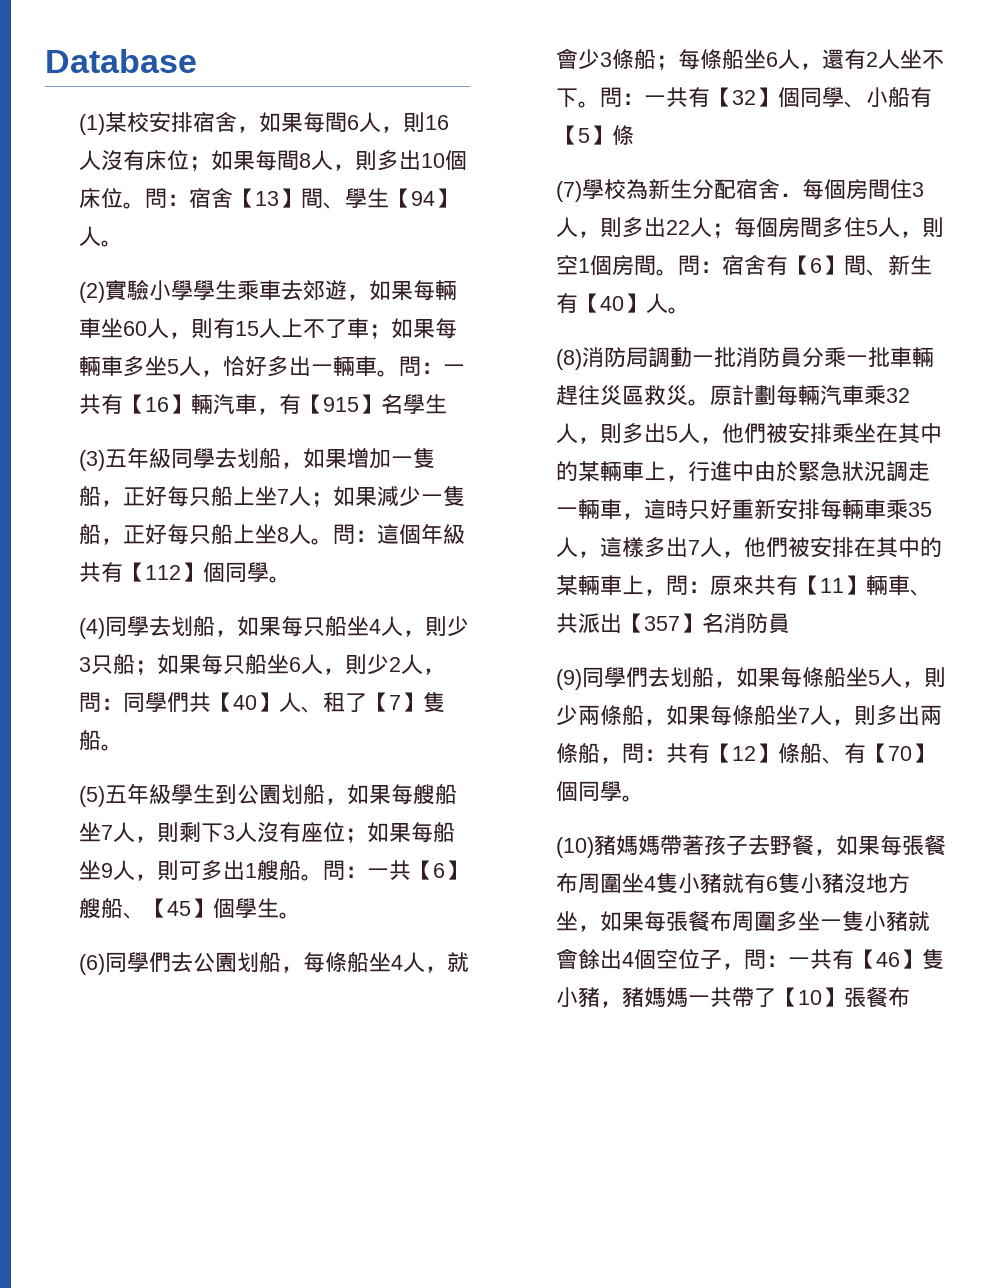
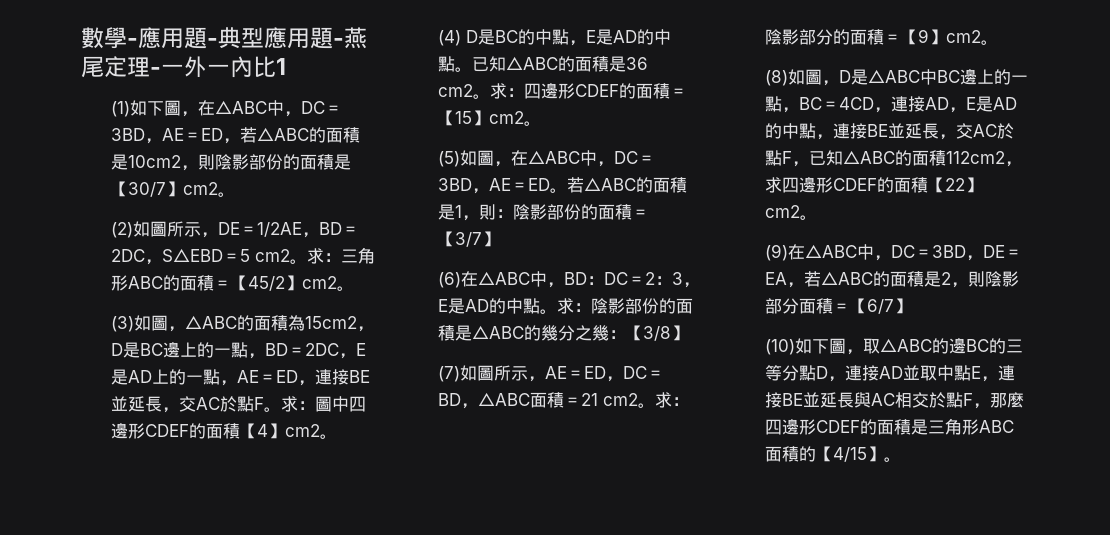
- Database
- (1)某校安排宿舍，如果每間6人，則16人沒有床位；如果每間8人，則多出10個床位。問：宿舍【13】間、學生【94】人。
- (2)實驗小學學生乘車去郊遊，如果每輛車坐60人，則有15人上不了車；如果每輛車多坐5人，恰好多出一輛車。問：一共有【16】輛汽車，有【915】名學生
- (3)五年級同學去划船，如果增加一隻船，正好每只船上坐7人；如果減少一隻船，正好每只船上坐8人。問：這個年級共有【112】個同學。
- (4)同學去划船，如果每只船坐4人，則少3只船；如果每只船坐6人，則少2人，問：同學們共【40】人、租了【7】隻船。
- (5)五年級學生到公園划船，如果每艘船坐7人，則剩下3人沒有座位；如果每船坐9人，則可多出1艘船。問：一共【6】艘船、【45】個學生。
- (6)同學們去公園划船，每條船坐4人，就會少3條船；每條船坐6人，還有2人坐不下。問：一共有【32】個同學、小船有【5】條
- (7)學校為新生分配宿舍．每個房間住3人，則多出22人；每個房間多住5人，則空1個房間。問：宿舍有【6】間、新生有【40】人。
- (8)消防局調動一批消防員分乘一批車輛趕往災區救災。原計劃每輛汽車乘32人，則多出5人，他們被安排乘坐在其中的某輛車上，行進中由於緊急狀況調走一輛車，這時只好重新安排每輛車乘35人，這樣多出7人，他們被安排在其中的某輛車上，問：原來共有【11】輛車、共派出【357】名消防員
- (9)同學們去划船，如果每條船坐5人，則少兩條船，如果每條船坐7人，則多出兩條船，問：共有【12】條船、有【70】個同學。
- (10)豬媽媽帶著孩子去野餐，如果每張餐布周圍坐4隻小豬就有6隻小豬沒地方坐，如果每張餐布周圍多坐一隻小豬就會餘出4個空位子，問：一共有【46】隻小豬，豬媽媽一共帶了【10】張餐布
+ 數學-應用題-典型應用題-燕尾定理-一外一內比1
+ (1)如下圖，在△ABC中，DC＝3BD，AE＝ED，若△ABC的面積是10cm2，則陰影部份的面積是【30/7】cm2。
+ (2)如圖所示，DE＝1/2AE，BD＝2DC，S△EBD＝5 cm2。求：三角形ABC的面積＝【45/2】cm2。
+ (3)如圖，△ABC的面積為15cm2，D是BC邊上的一點，BD＝2DC，E是AD上的一點，AE＝ED，連接BE並延長，交AC於點F。求：圖中四邊形CDEF的面積【4】cm2。
+ (4) D是BC的中點，E是AD的中點。已知△ABC的面積是36 cm2。求：四邊形CDEF的面積＝【15】cm2。
+ (5)如圖，在△ABC中，DC＝3BD，AE＝ED。若△ABC的面積是1，則：陰影部份的面積＝【3/7】
+ (6)在△ABC中，BD：DC＝2：3，E是AD的中點。求：陰影部份的面積是△ABC的幾分之幾：【3/8】
+ (7)如圖所示，AE＝ED，DC＝BD，△ABC面積＝21 cm2。求：陰影部分的面積＝【9】cm2。
+ (8)如圖，D是△ABC中BC邊上的一點，BC＝4CD，連接AD，E是AD的中點，連接BE並延長，交AC於點F，已知△ABC的面積112cm2，求四邊形CDEF的面積【22】cm2。
+ (9)在△ABC中，DC＝3BD，DE＝EA，若△ABC的面積是2，則陰影部分面積＝【6/7】
+ (10)如下圖，取△ABC的邊BC的三等分點D，連接AD並取中點E，連接BE並延長與AC相交於點F，那麼四邊形CDEF的面積是三角形ABC面積的【4/15】。

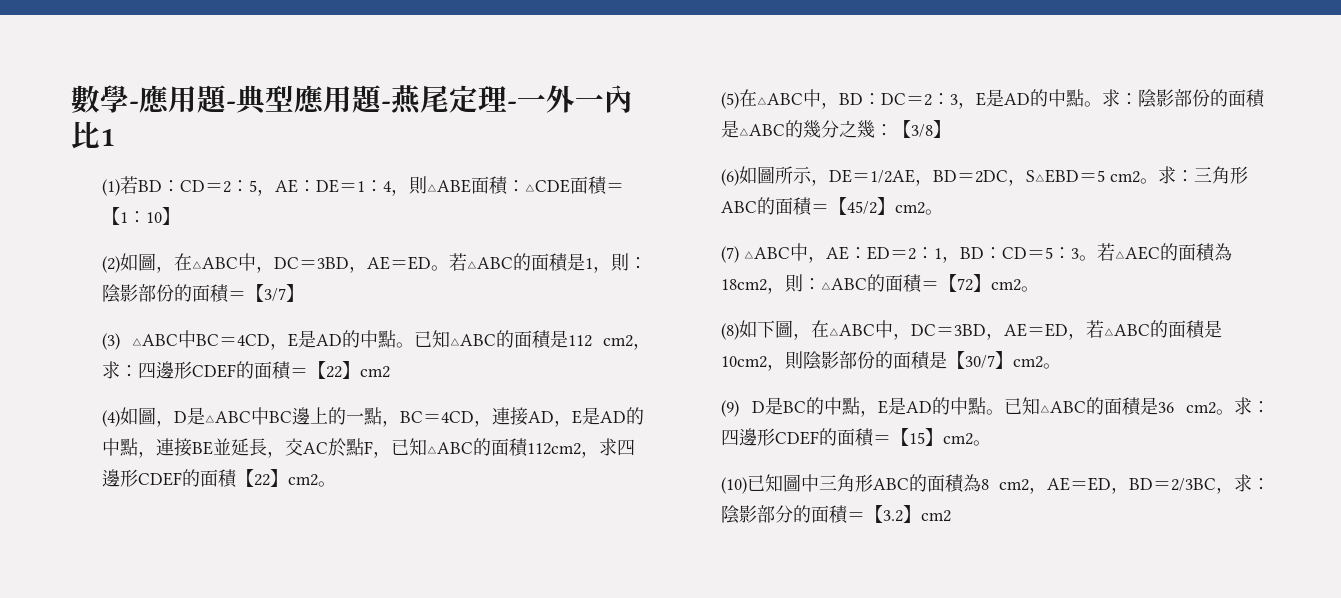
- (1)如下圖，在△ABC中，DC＝3BD，AE＝ED，若△ABC的面積是10cm2，則陰影部份的面積是【30/7】cm2。
- (2)如圖所示，DE＝1/2AE，BD＝2DC，S△EBD＝5 cm2。求：三角形ABC的面積＝【45/2】cm2。
- (3)如圖，△ABC的面積為15cm2，D是BC邊上的一點，BD＝2DC，E是AD上的一點，AE＝ED，連接BE並延長，交AC於點F。求：圖中四邊形CDEF的面積【4】cm2。
- (4) D是BC的中點，E是AD的中點。已知△ABC的面積是36 cm2。求：四邊形CDEF的面積＝【15】cm2。
- (5)如圖，在△ABC中，DC＝3BD，AE＝ED。
+ (1)若BD：CD＝2：5，AE：DE＝1：4，則△ABE面積：△CDE面積＝【1：10】
+ (2)如圖，在△ABC中，DC＝3BD，AE＝ED。
- (6)在△ABC中，BD：DC＝2：3，E是AD的中點。求：陰影部份的面積是△ABC的幾分之幾：【3/8】
- (7)如圖所示，AE＝ED，DC＝BD，△ABC面積＝21 cm2。求：陰影部分的面積＝【9】cm2。
- (8)如圖，D是△ABC中BC邊上的一點，BC＝4CD，連接AD，E是AD的中點，連接BE並延長，交AC於點F，已知△ABC的面積112cm2，求四邊形CDEF的面積【22】cm2。
+ (3) △ABC中BC＝4CD，E是AD的中點。已知△ABC的面積是112 cm2，求：四邊形CDEF的面積＝【22】cm2
+ (4)如圖，D是△ABC中BC邊上的一點，BC＝4CD，連接AD，E是AD的中點，連接BE並延長，交AC於點F，已知△ABC的面積112cm2，求四邊形CDEF的面積【22】cm2。
- (9)在△ABC中，DC＝3BD，DE＝EA，若△ABC的面積是2，則陰影部分面積＝【6/7】
- (10)如下圖，取△ABC的邊BC的三等分點D，連接AD並取中點E，連接BE並延長與AC相交於點F，那麼四邊形CDEF的面積是三角形ABC面積的【4/15】。
+ (5)在△ABC中，BD：DC＝2：3，E是AD的中點。求：陰影部份的面積是△ABC的幾分之幾：【3/8】
+ (6)如圖所示，DE＝1/2AE，BD＝2DC，S△EBD＝5 cm2。求：三角形ABC的面積＝【45/2】cm2。
+ (7) △ABC中，AE：ED＝2：1，BD：CD＝5：3。若△AEC的面積為18cm2，則：△ABC的面積＝【72】cm2。
+ (8)如下圖，在△ABC中，DC＝3BD，AE＝ED，若△ABC的面積是10cm2，則陰影部份的面積是【30/7】cm2。
+ (9) D是BC的中點，E是AD的中點。已知△ABC的面積是36 cm2。求：四邊形CDEF的面積＝【15】cm2。
+ (10)已知圖中三角形ABC的面積為8 cm2，AE＝ED，BD＝2/3BC，求：陰影部分的面積＝【3.2】cm2

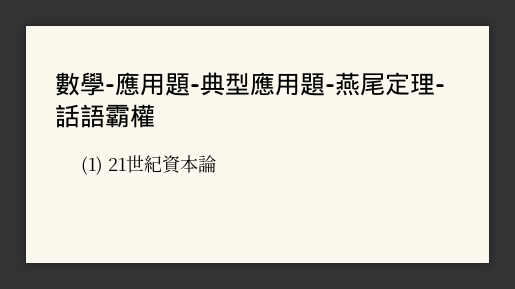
- 數學-應用題-典型應用題-燕尾定理-一外一內比1
- (1)若BD：CD＝2：5，AE：DE＝1：4，則△ABE面積：△CDE面積＝【1：10】
- (2)如圖，在△ABC中，DC＝3BD，AE＝ED。若△ABC的面積是1，則：陰影部份的面積＝【3/7】
- (3) △ABC中BC＝4CD，E是AD的中點。已知△ABC的面積是112 cm2，求：四邊形CDEF的面積＝【22】cm2
- (4)如圖，D是△ABC中BC邊上的一點，BC＝4CD，連接AD，E是AD的中點，連接BE並延長，交AC於點F，已知△ABC的面積112cm2，求四邊形CDEF的面積【22】cm2。
- (5)在△ABC中，BD：DC＝2：3，E是AD的中點。求：陰影部份的面積是△ABC的幾分之幾：【3/8】
- (6)如圖所示，DE＝1/2AE，BD＝2DC，S△EBD＝5 cm2。求：三角形ABC的面積＝【45/2】cm2。
- (7) △ABC中，AE：ED＝2：1，BD：CD＝5：3。若△AEC的面積為18cm2，則：△ABC的面積＝【72】cm2。
- (8)如下圖，在△ABC中，DC＝3BD，AE＝ED，若△ABC的面積是10cm2，則陰影部份的面積是【30/7】cm2。
- (9) D是BC的中點，E是AD的中點。已知△ABC的面積是36 cm2。求：四邊形CDEF的面積＝【15】cm2。
- (10)已知圖中三角形ABC的面積為8 cm2，AE＝ED，BD＝2/3BC，求：陰影部分的面積＝【3.2】cm2
+ 數學-應用題-典型應用題-燕尾定理-話語霸權
+ (1) 21世紀資本論

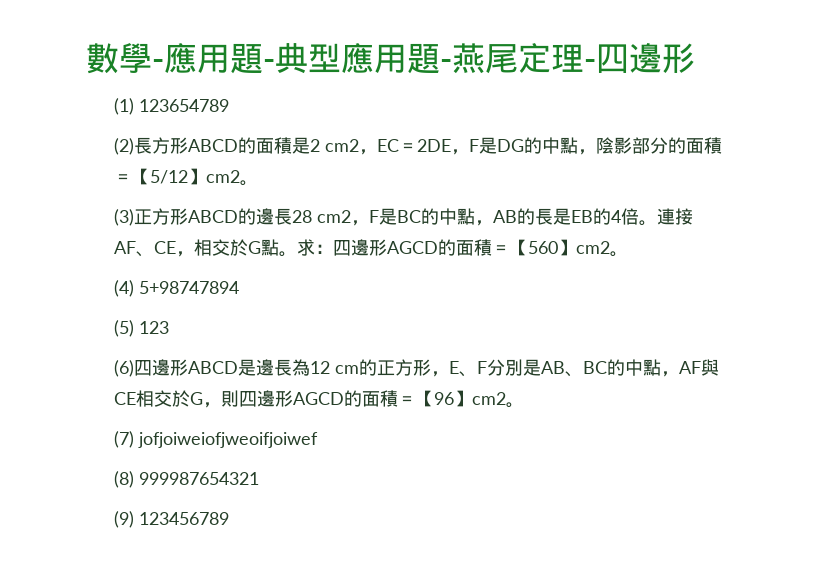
- 數學-應用題-典型應用題-燕尾定理-話語霸權
+ 數學-應用題-典型應用題-燕尾定理-四邊形
- (1) 21世紀資本論
+ (1) 123654789
+ (2)長方形ABCD的面積是2 cm2，EC＝2DE，F是DG的中點，陰影部分的面積＝【5/12】cm2。
+ (3)正方形ABCD的邊長28 cm2，F是BC的中點，AB的長是EB的4倍。連接AF、CE，相交於G點。求：四邊形AGCD的面積＝【560】cm2。
+ (4) 5+98747894
+ (5) 123
+ (6)四邊形ABCD是邊長為12 cm的正方形，E、F分別是AB、BC的中點，AF與CE相交於G，則四邊形AGCD的面積＝【96】cm2。
+ (7) jofjoiweiofjweoifjoiwef
+ (8) 999987654321
+ (9) 123456789

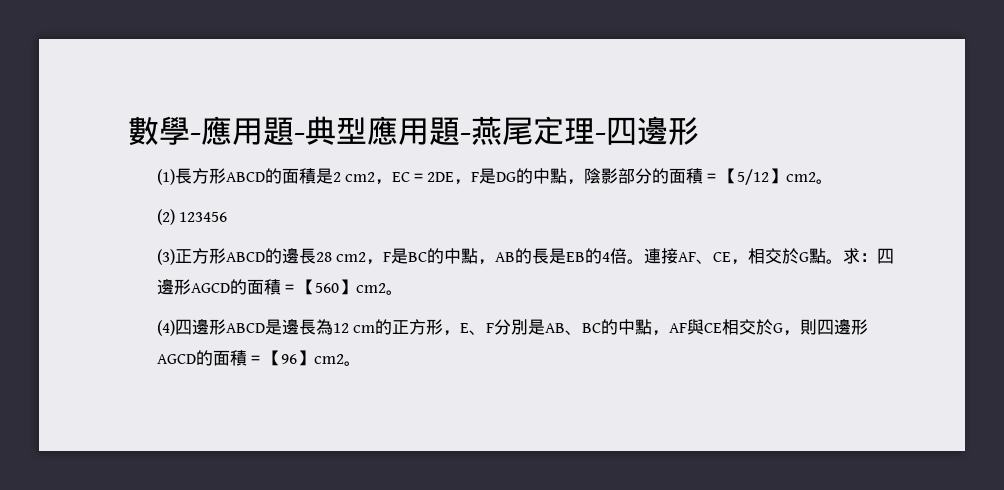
- (1) 123654789
- (2)長方形ABCD的面積是2 cm2，EC＝2DE，F是DG的中點，陰影部分的面積＝【5/12】cm2。
+ (1)長方形ABCD的面積是2 cm2，EC＝2DE，F是DG的中點，陰影部分的面積＝【5/12】cm2。
+ (2) 123456
- (4) 5+98747894
- (5) 123
- (6)四邊形ABCD是邊長為12 cm的正方形，E、F分別是AB、BC的中點，AF與CE相交於G，則四邊形AGCD的面積＝【96】cm2。
+ (4)四邊形ABCD是邊長為12 cm的正方形，E、F分別是AB、BC的中點，AF與CE相交於G，則四邊形AGCD的面積＝【96】cm2。
- (7) jofjoiweiofjweoifjoiwef
- (8) 999987654321
- (9) 123456789

